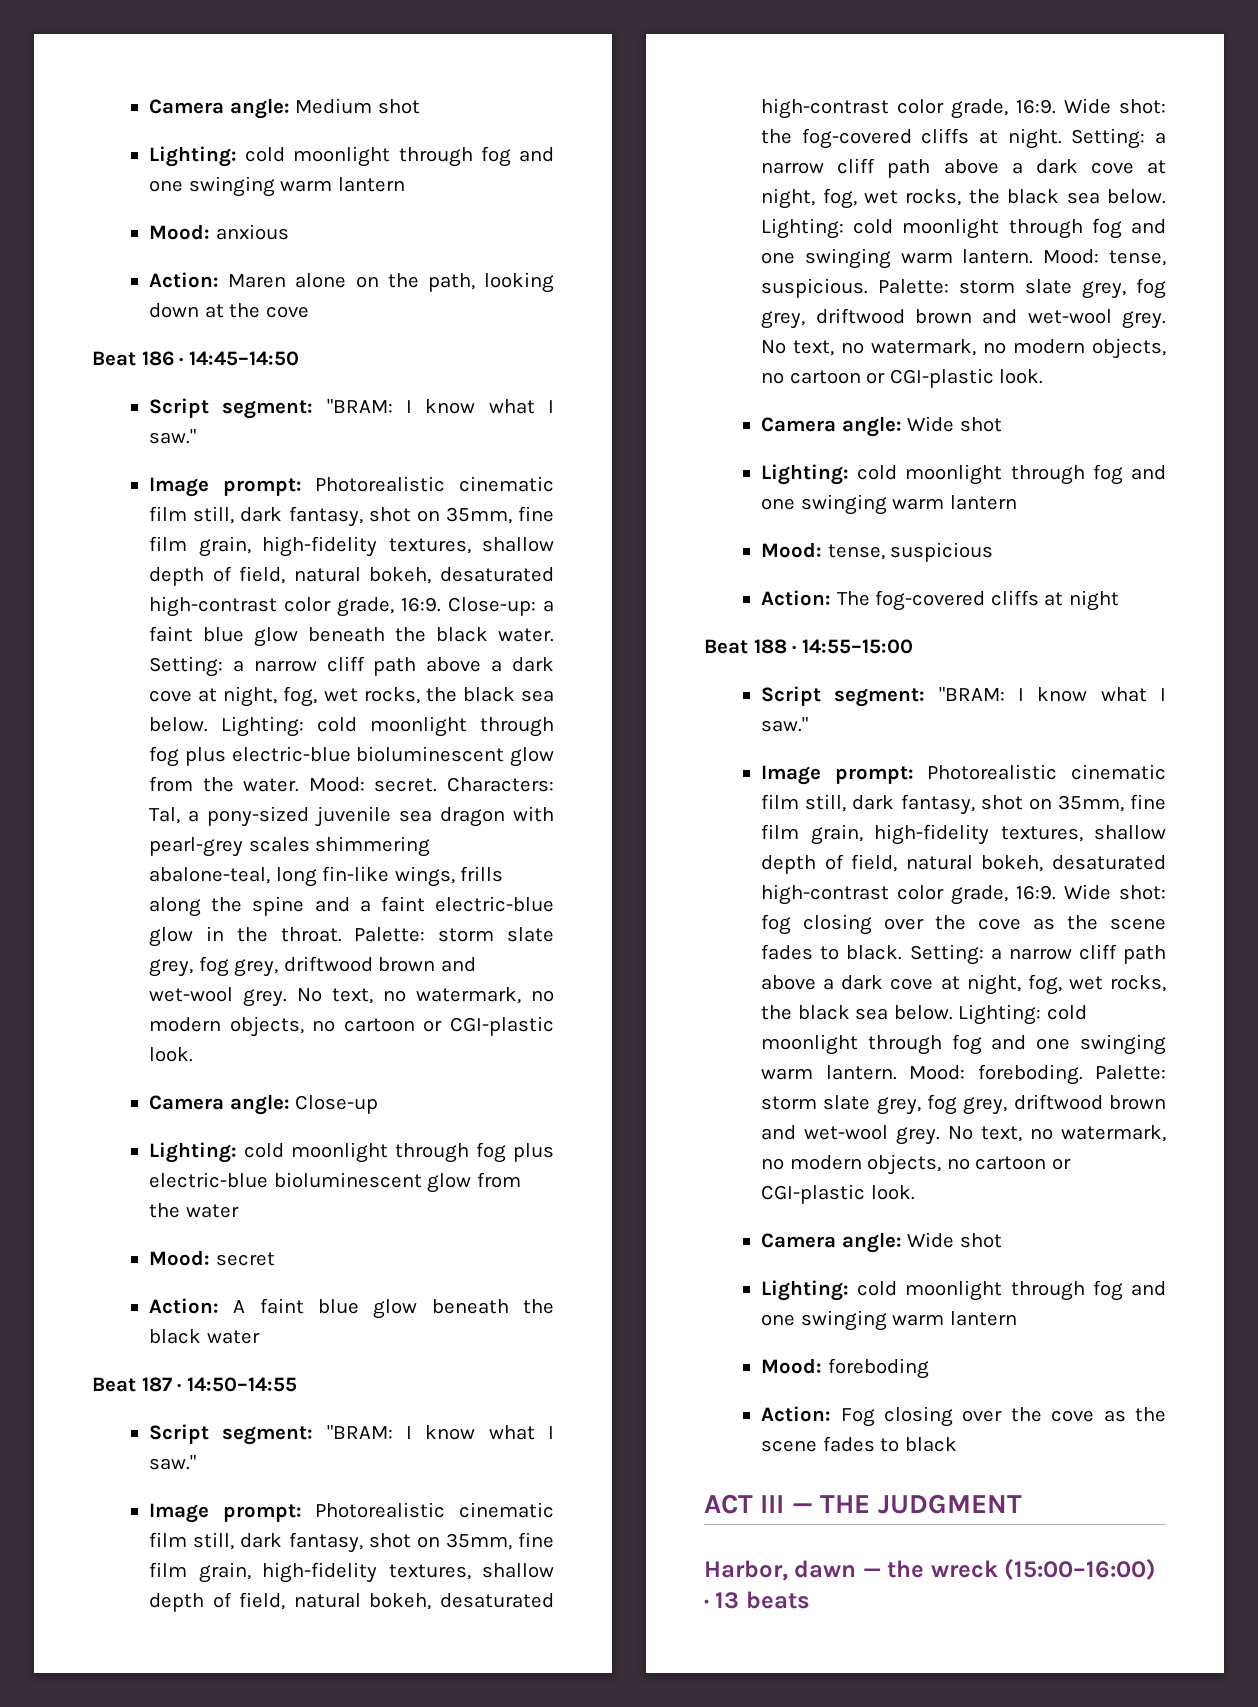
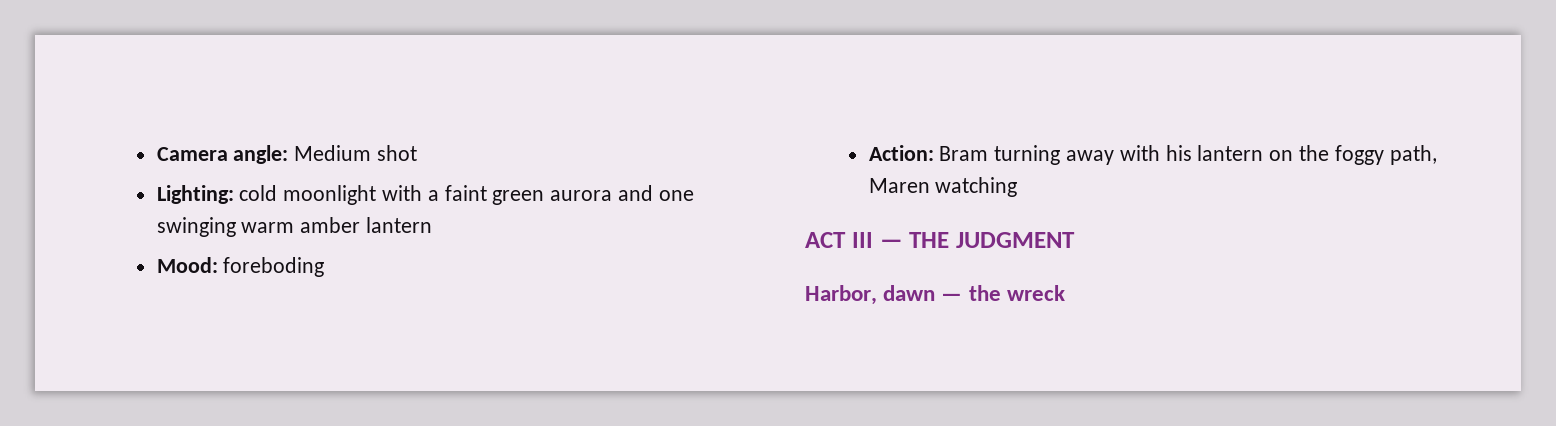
  Camera angle: Medium shot
- Lighting: cold moonlight through fog and one swinging warm lantern
- Mood: anxious
- Action: Maren alone on the path, looking down at the cove
- Beat 186 · 14:45–14:50
- Script segment: "BRAM: I know what I saw."
- Image prompt: Photorealistic cinematic film still, dark fantasy, shot on 35mm, fine film grain, high-fidelity textures, shallow depth of field, natural bokeh, desaturated high-contrast color grade, 16:9. Close-up: a faint blue glow beneath the black water. Setting: a narrow cliff path above a dark cove at night, fog, wet rocks, the black sea below. Lighting: cold moonlight through fog plus electric-blue bioluminescent glow from the water. Mood: secret. Characters: Tal, a pony-sized juvenile sea dragon with pearl-grey scales shimmering abalone-teal, long fin-like wings, frills along the spine and a faint electric-blue glow in the throat. Palette: storm slate grey, fog grey, driftwood brown and wet-wool grey. No text, no watermark, no modern objects, no cartoon or CGI-plastic look.
- Camera angle: Close-up
- Lighting: cold moonlight through fog plus electric-blue bioluminescent glow from the water
- Mood: secret
- Action: A faint blue glow beneath the black water
- Beat 187 · 14:50–14:55
- Script segment: "BRAM: I know what I saw."
- Image prompt: Photorealistic cinematic film still, dark fantasy, shot on 35mm, fine film grain, high-fidelity textures, shallow depth of field, natural bokeh, desaturated high-contrast color grade, 16:9. Wide shot: the fog-covered cliffs at night. Setting: a narrow cliff path above a dark cove at night, fog, wet rocks, the black sea below. Lighting: cold moonlight through fog and one swinging warm lantern. Mood: tense, suspicious. Palette: storm slate grey, fog grey, driftwood brown and wet-wool grey. No text, no watermark, no modern objects, no cartoon or CGI-plastic look.
- Camera angle: Wide shot
- Lighting: cold moonlight through fog and one swinging warm lantern
- Mood: tense, suspicious
- Action: The fog-covered cliffs at night
- Beat 188 · 14:55–15:00
- Script segment: "BRAM: I know what I saw."
- Image prompt: Photorealistic cinematic film still, dark fantasy, shot on 35mm, fine film grain, high-fidelity textures, shallow depth of field, natural bokeh, desaturated high-contrast color grade, 16:9. Wide shot: fog closing over the cove as the scene fades to black. Setting: a narrow cliff path above a dark cove at night, fog, wet rocks, the black sea below. Lighting: cold moonlight through fog and one swinging warm lantern. Mood: foreboding. Palette: storm slate grey, fog grey, driftwood brown and wet-wool grey. No text, no watermark, no modern objects, no cartoon or CGI-plastic look.
- Camera angle: Wide shot
- Lighting: cold moonlight through fog and one swinging warm lantern
+ Lighting: cold moonlight with a faint green aurora and one swinging warm amber lantern
  Mood: foreboding
- Action: Fog closing over the cove as the scene fades to black
+ Action: Bram turning away with his lantern on the foggy path, Maren watching
- Harbor, dawn — the wreck (15:00–16:00) · 13 beats
+ Harbor, dawn — the wreck

